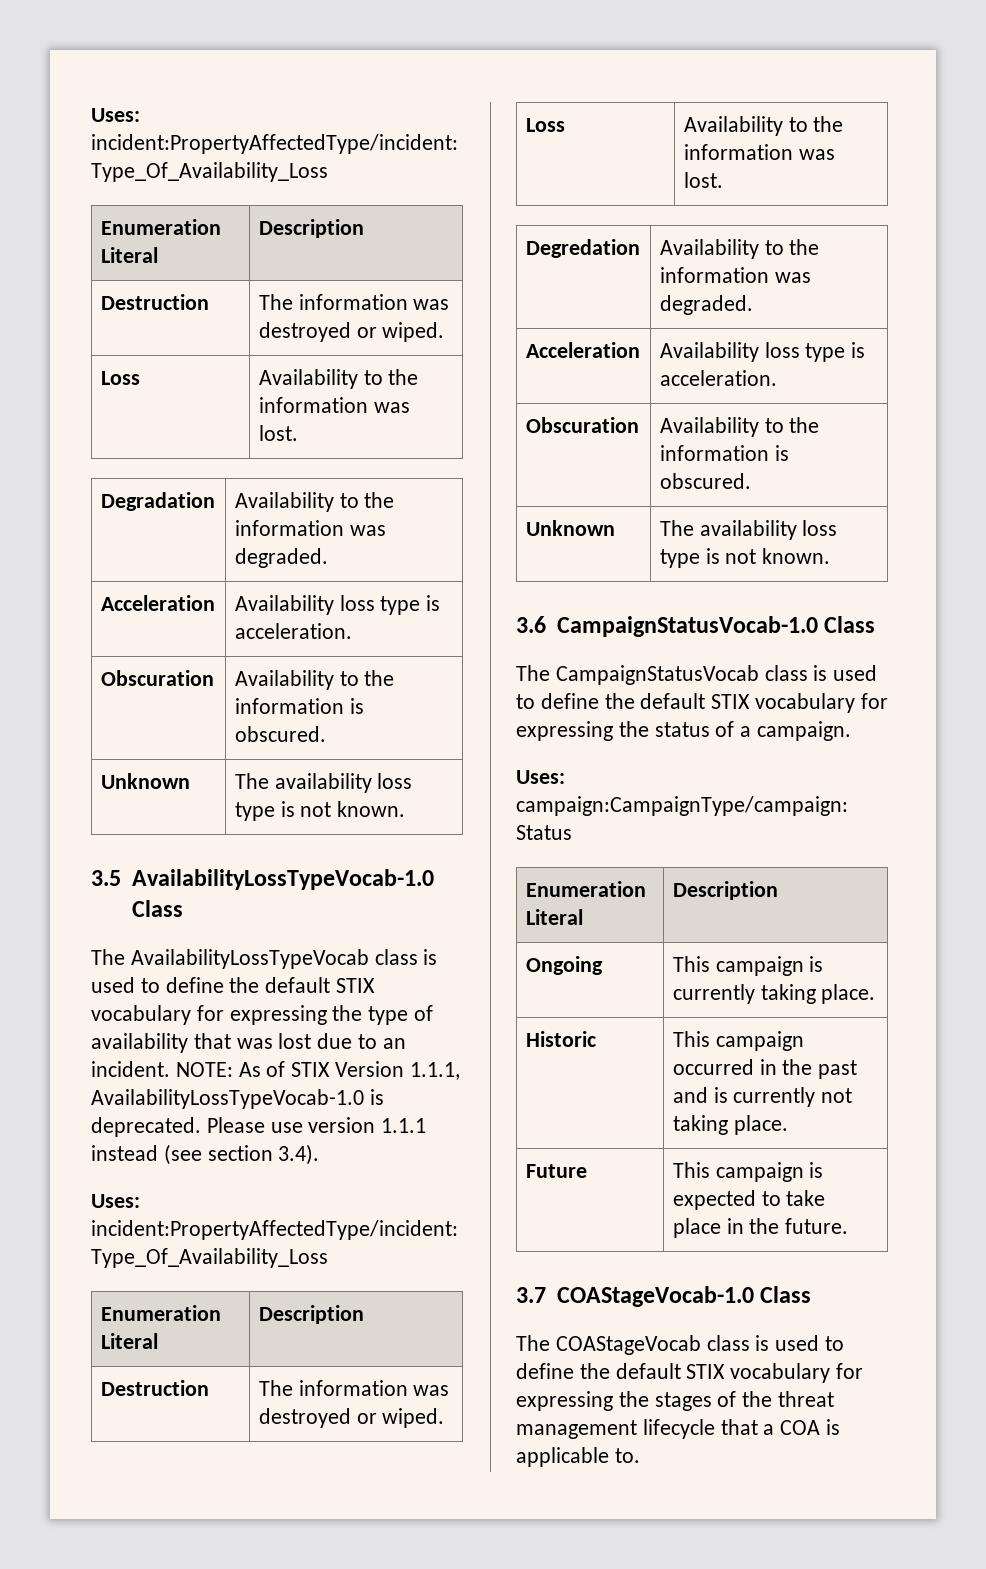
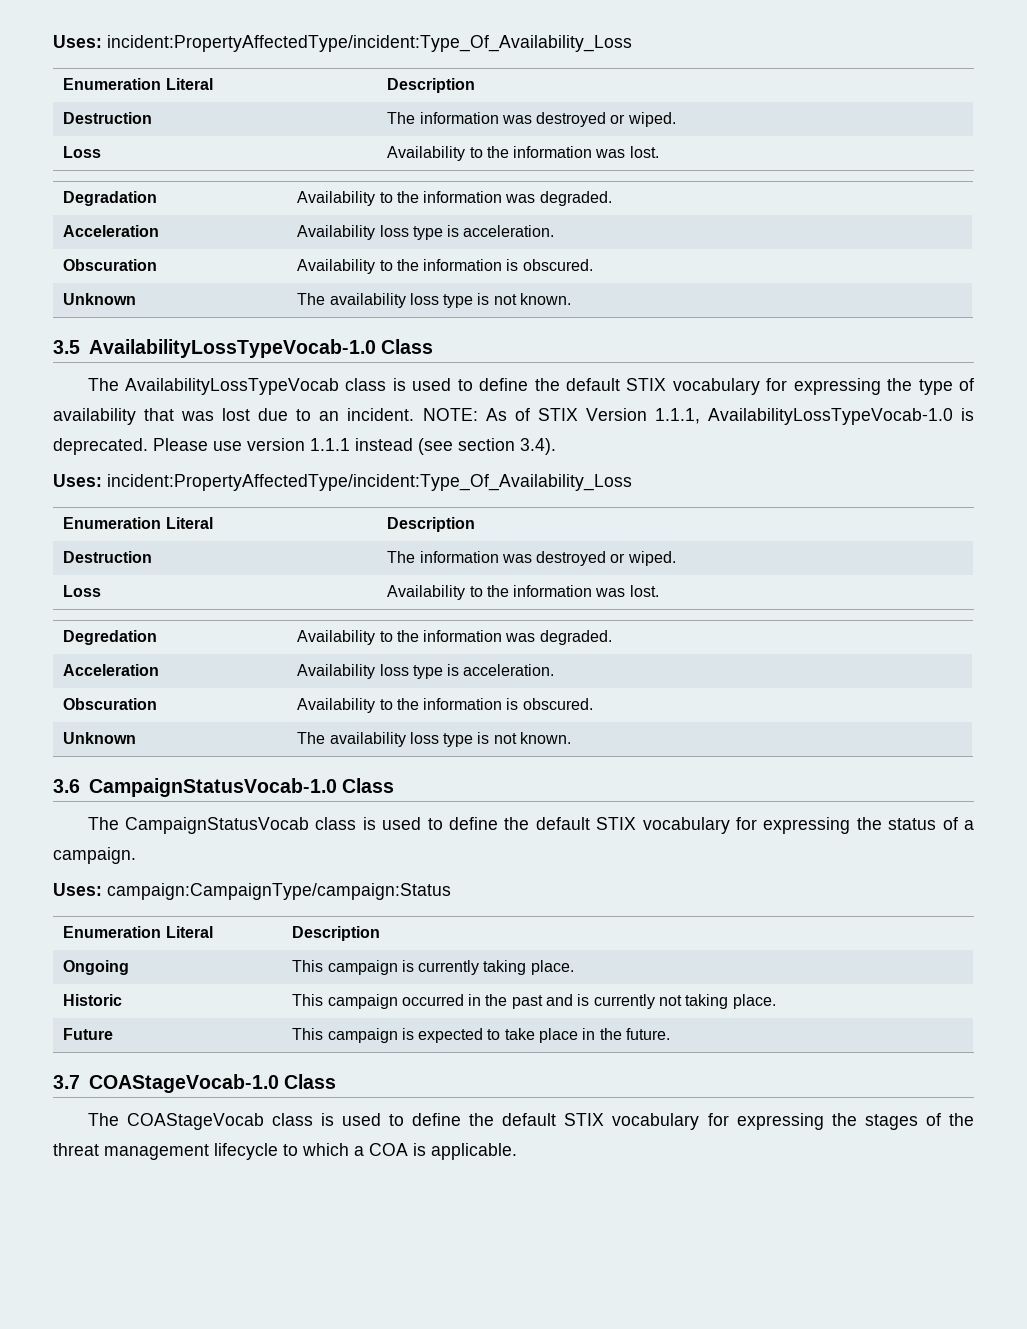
- The COAStageVocab class is used to define the default STIX vocabulary for expressing the stages of the threat management lifecycle that a COA is applicable to.
+ The COAStageVocab class is used to define the default STIX vocabulary for expressing the stages of the threat management lifecycle to which a COA is applicable.

